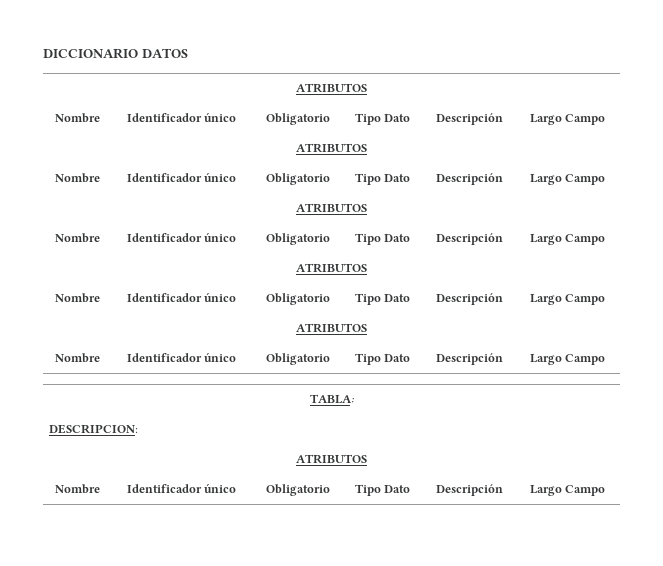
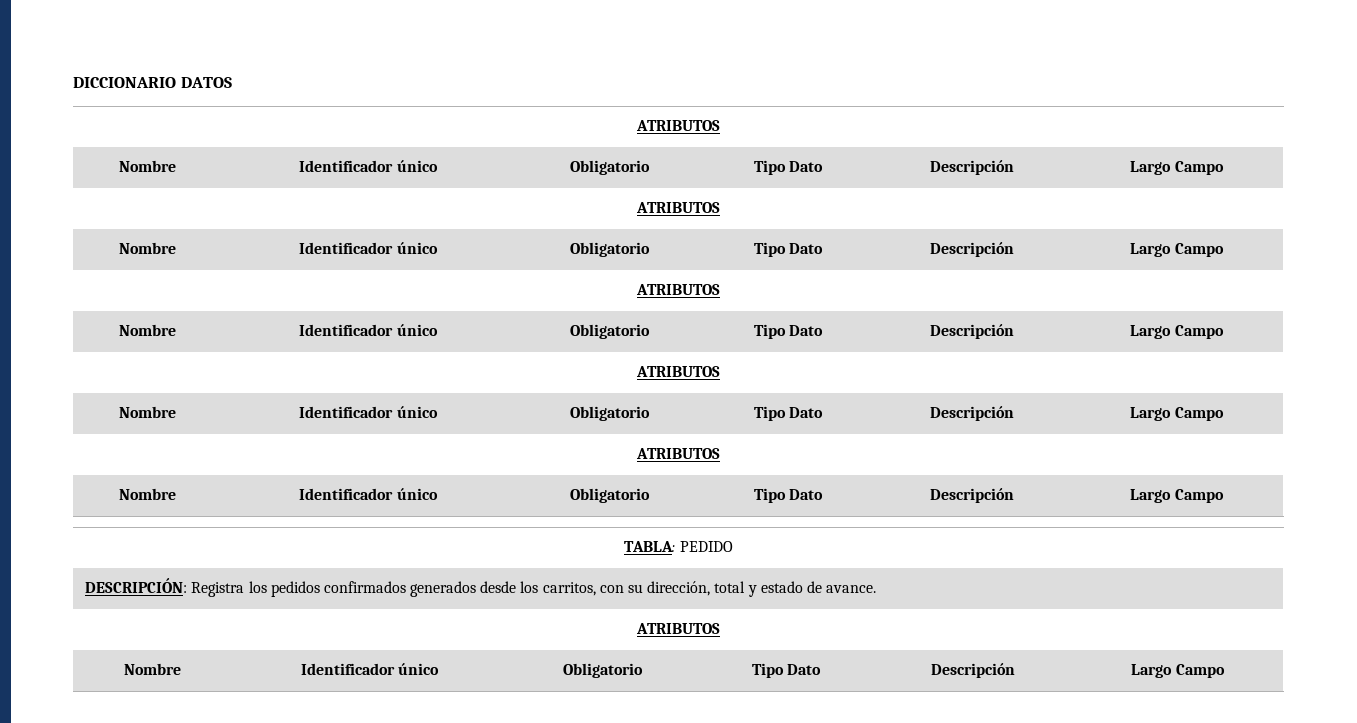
- TABLA:
- DESCRIPCION:
+ TABLA: PEDIDO
+ DESCRIPCIÓN: Registra los pedidos confirmados generados desde los carritos, con su dirección, total y estado de avance.

